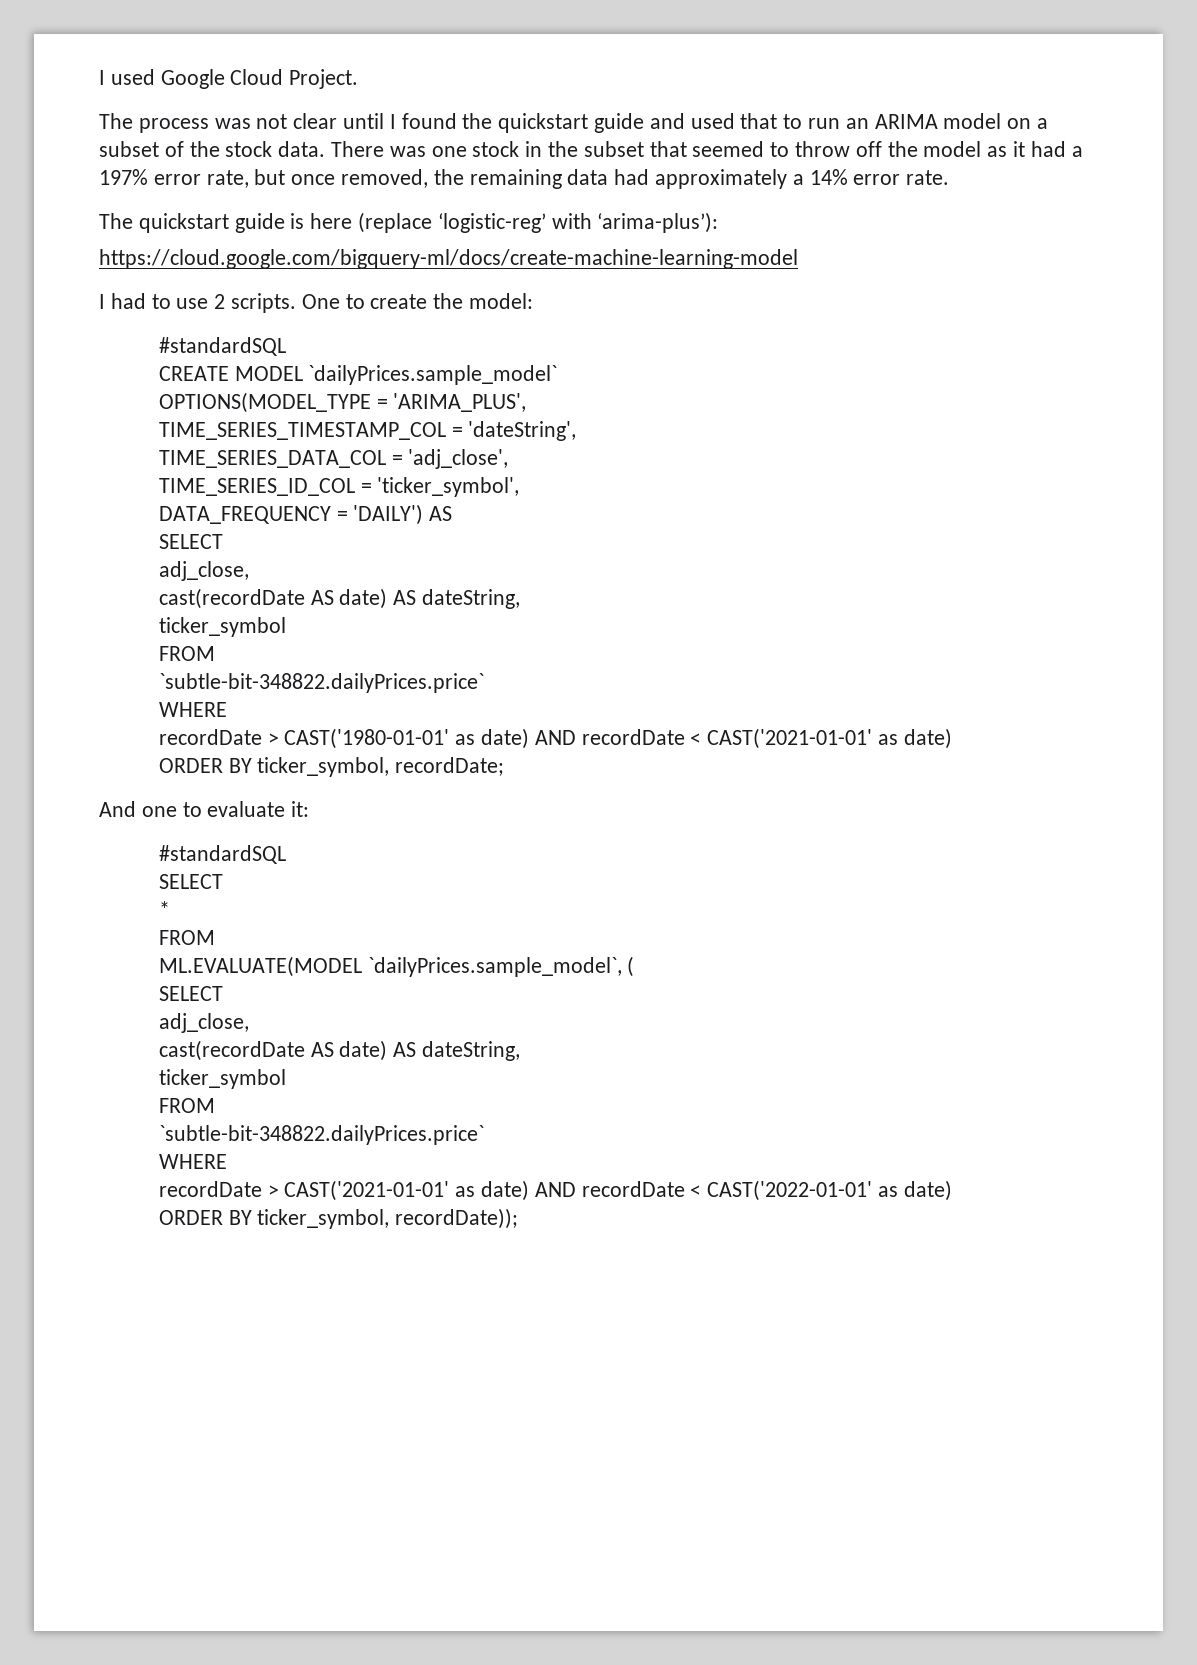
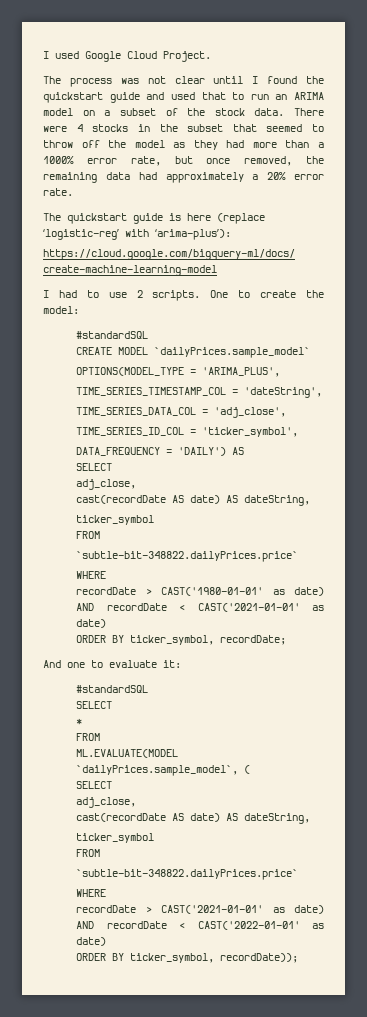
- There was one stock in the subset that seemed to throw off the model as it had a 197% error rate, but once removed, the remaining data had approximately a 14% error rate.
+ There were 4 stocks in the subset that seemed to throw off the model as they had more than a 1000% error rate, but once removed, the remaining data had approximately a 20% error rate.

